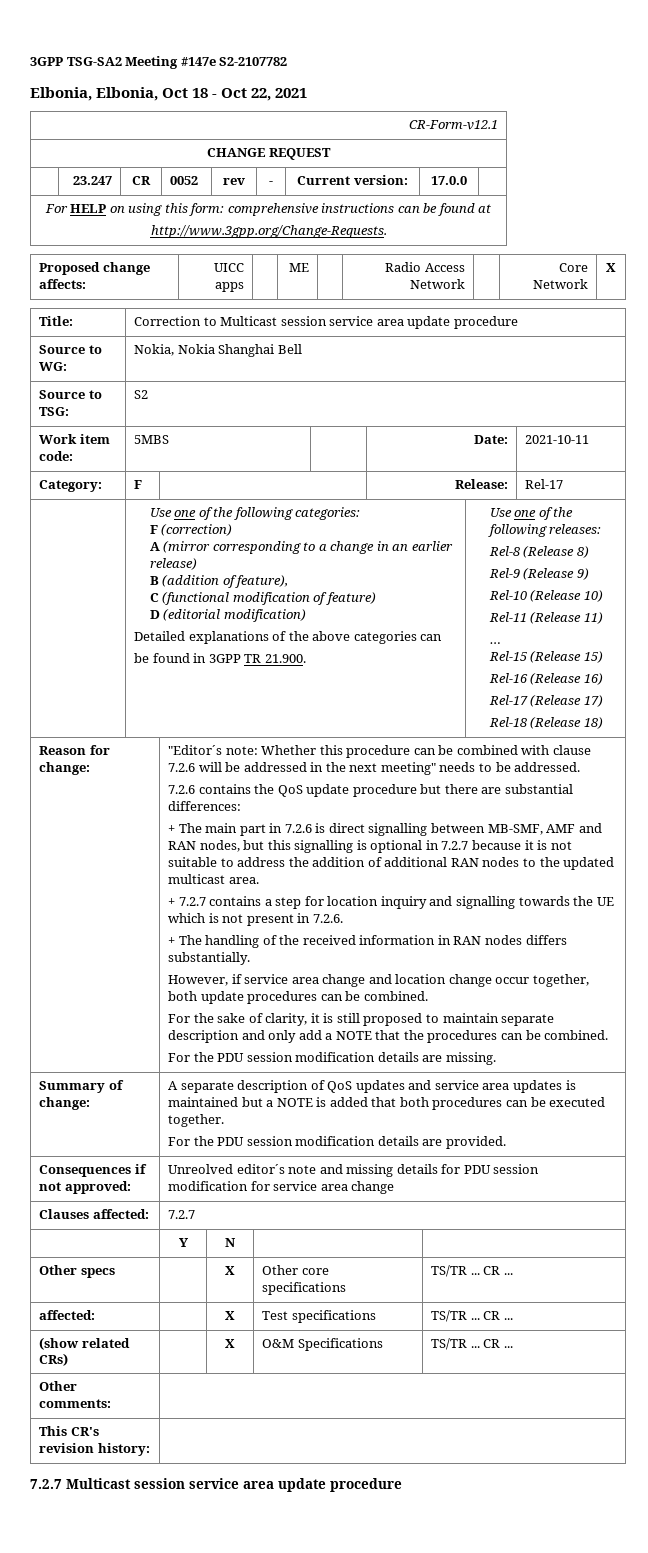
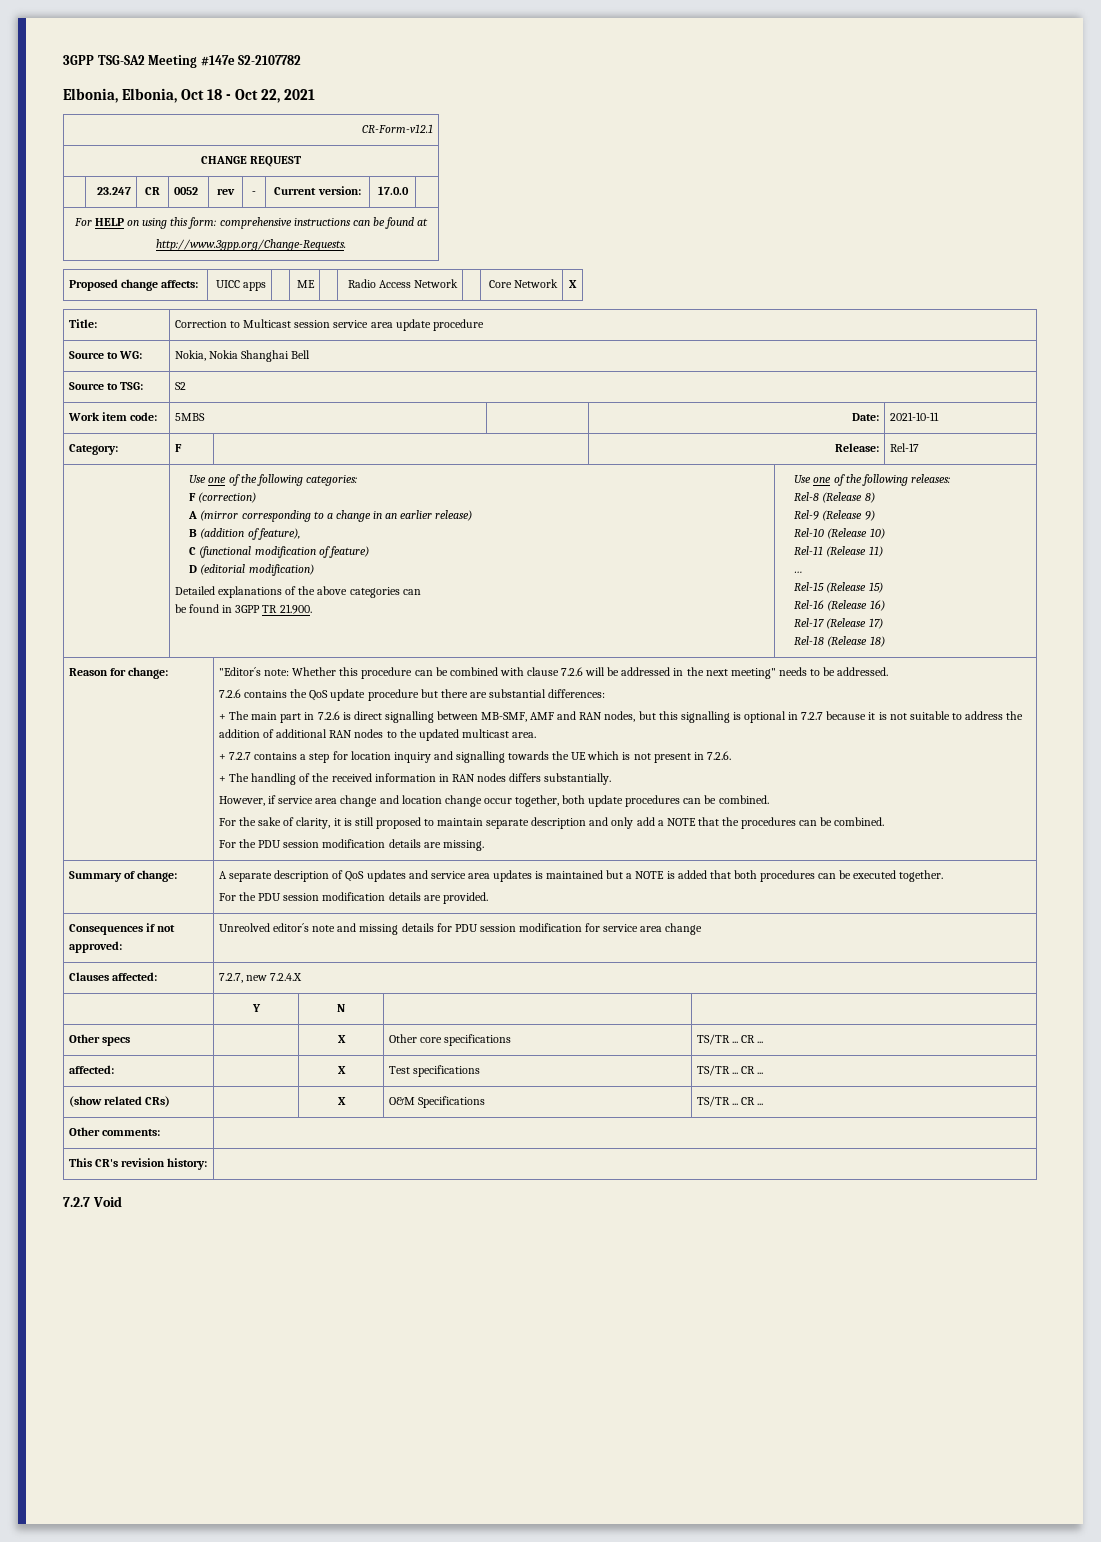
- Clauses affected: | 7.2.7
+ Clauses affected: | 7.2.7, new 7.2.4.X
- 7.2.7 Multicast session service area update procedure
+ 7.2.7 Void

